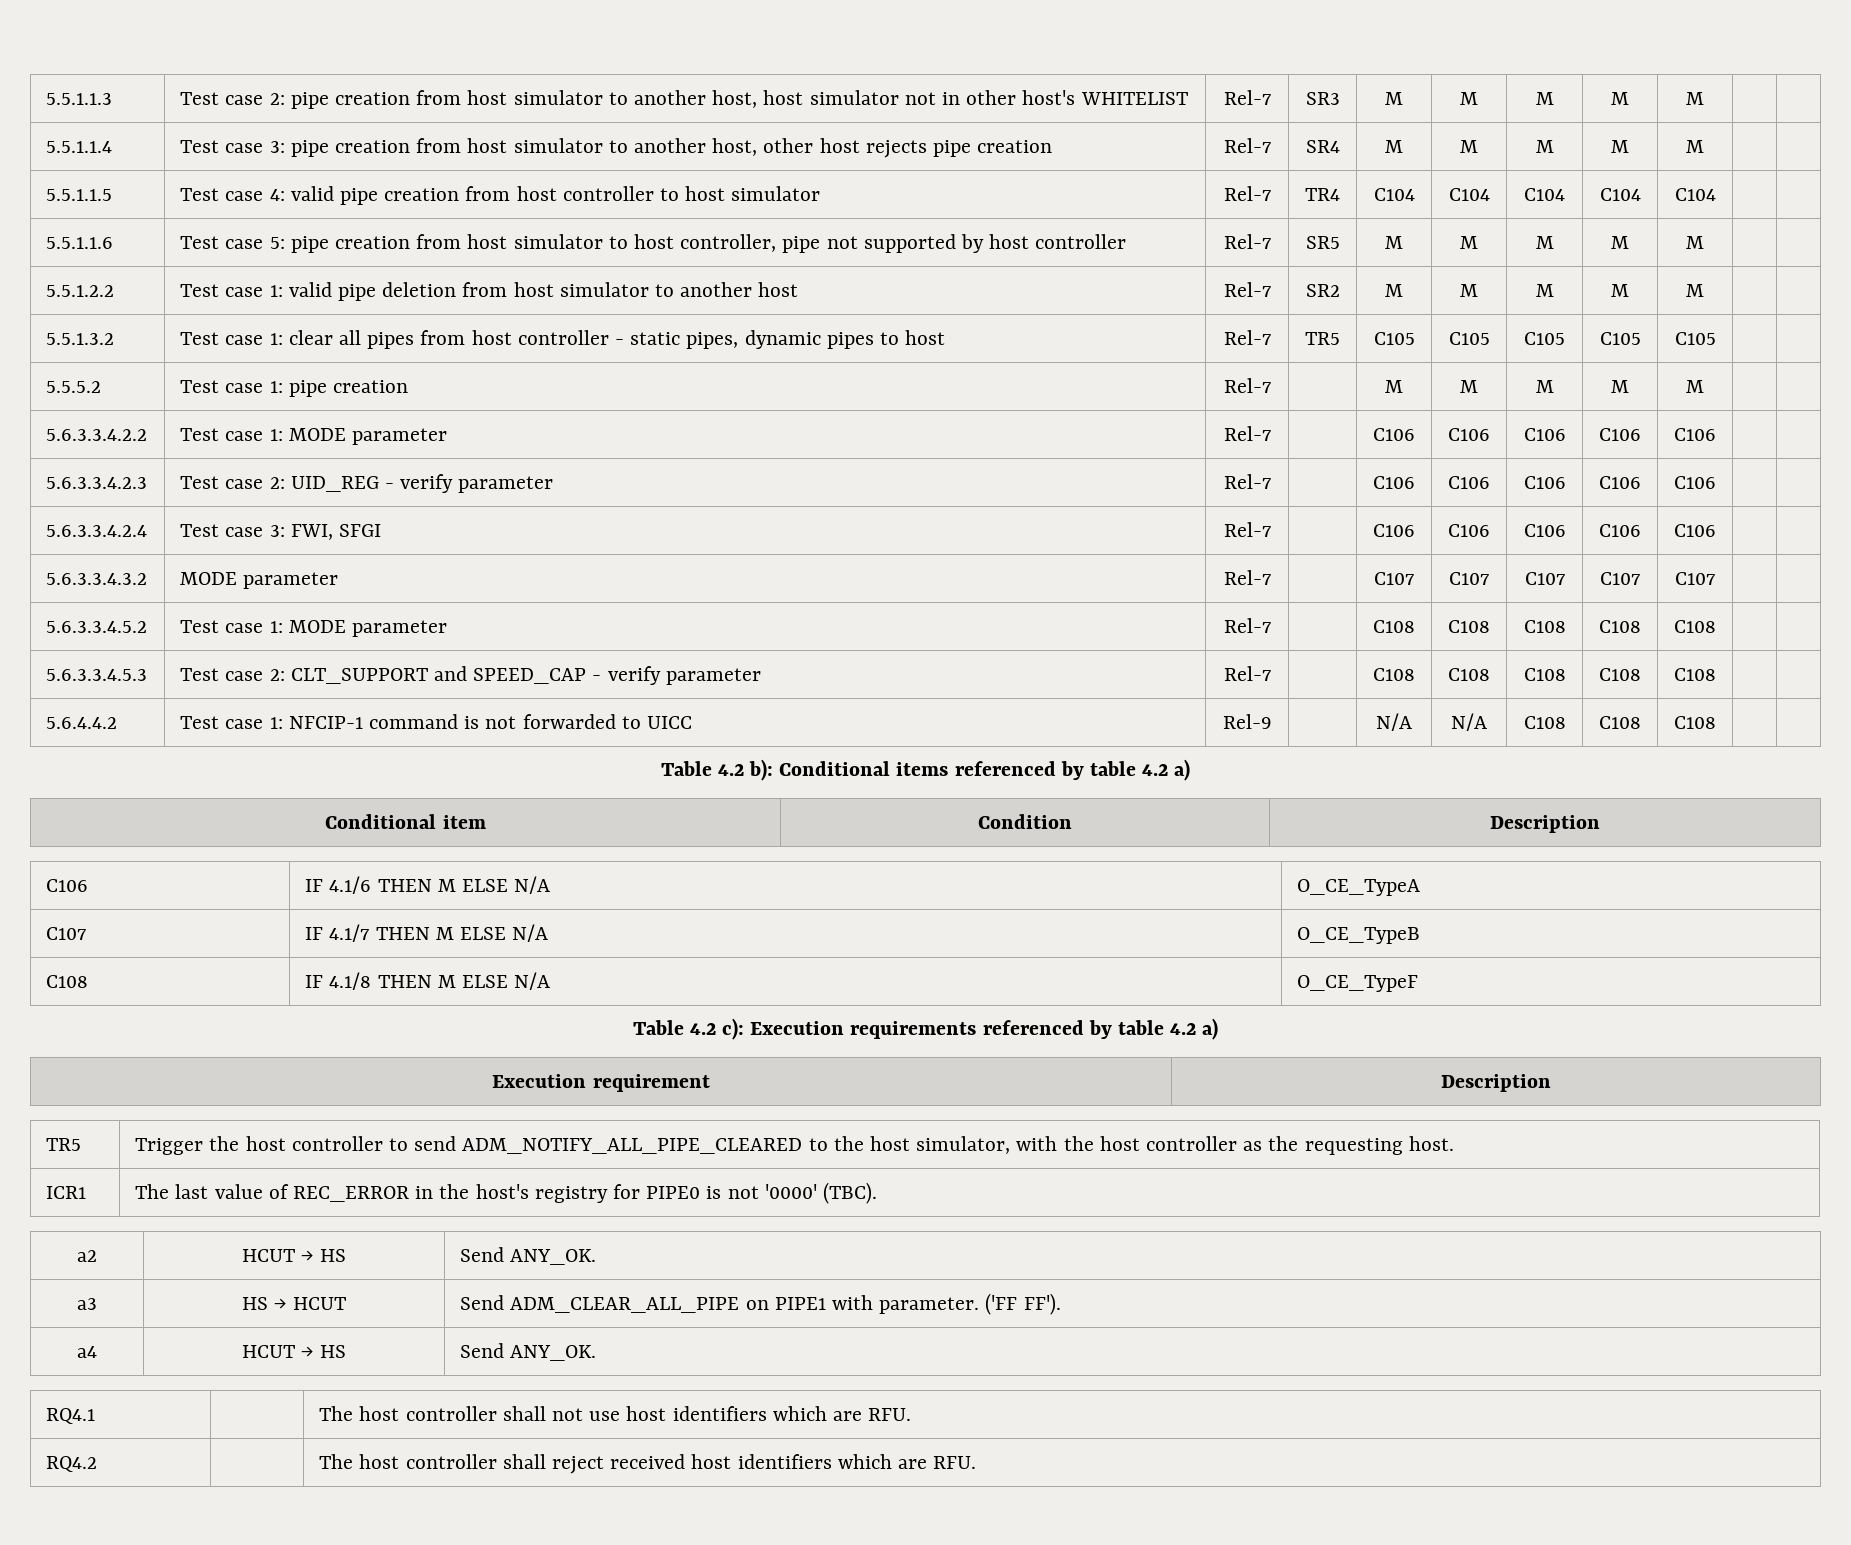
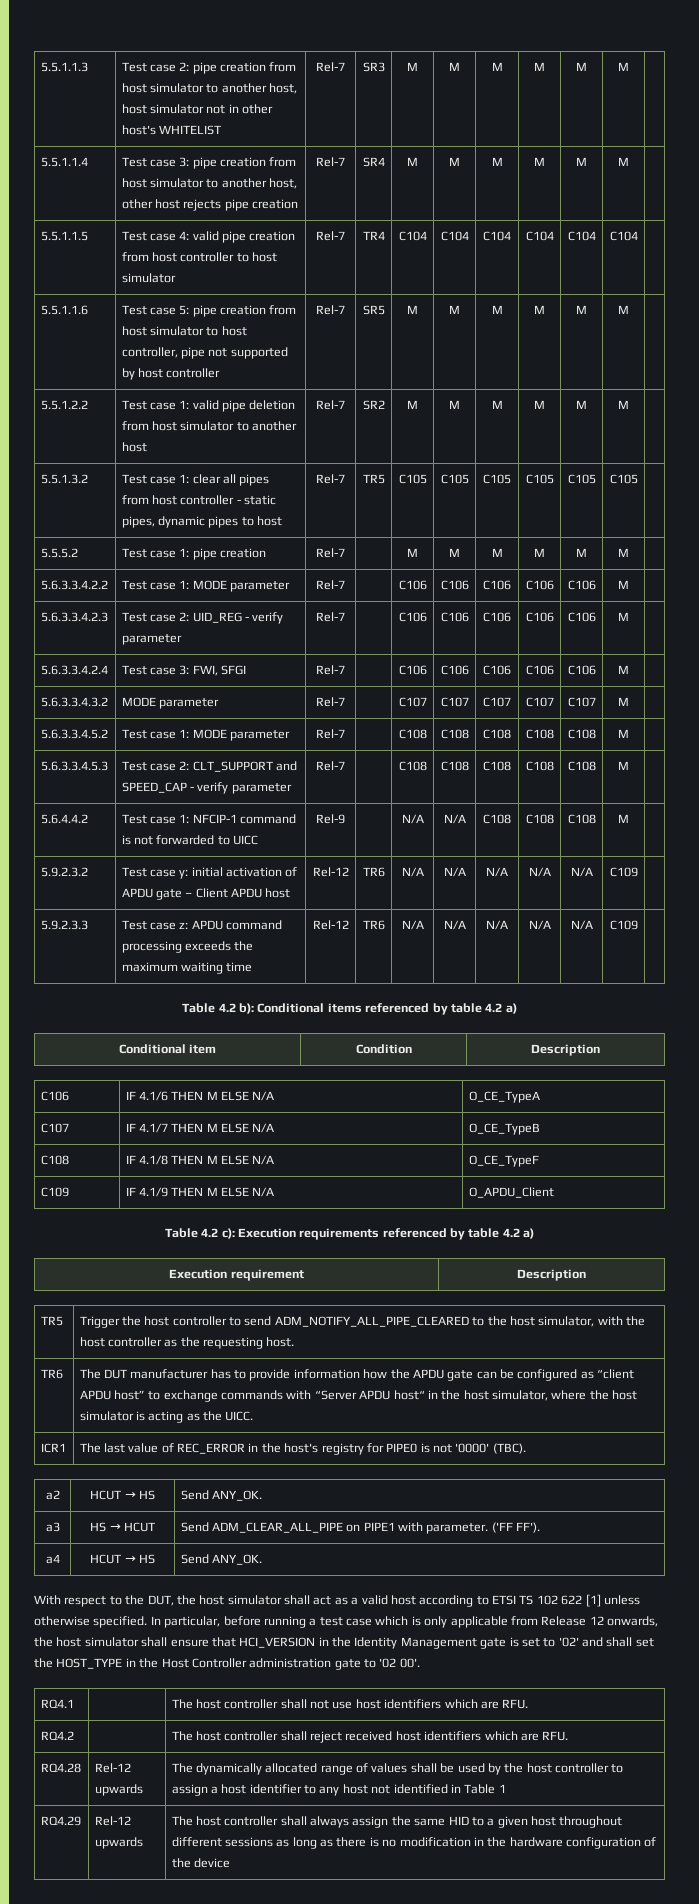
- 5.5.1.1.3 | Test case 2: pipe creation from host simulator to another host, host simulator not in other host's WHITELIST | Rel-7 | SR3 | M | M | M | M | M | |
+ 5.5.1.1.3 | Test case 2: pipe creation from host simulator to another host, host simulator not in other host's WHITELIST | Rel-7 | SR3 | M | M | M | M | M | M |
- 5.5.1.1.4 | Test case 3: pipe creation from host simulator to another host, other host rejects pipe creation | Rel-7 | SR4 | M | M | M | M | M | |
+ 5.5.1.1.4 | Test case 3: pipe creation from host simulator to another host, other host rejects pipe creation | Rel-7 | SR4 | M | M | M | M | M | M |
- 5.5.1.1.5 | Test case 4: valid pipe creation from host controller to host simulator | Rel-7 | TR4 | C104 | C104 | C104 | C104 | C104 | |
+ 5.5.1.1.5 | Test case 4: valid pipe creation from host controller to host simulator | Rel-7 | TR4 | C104 | C104 | C104 | C104 | C104 | C104 |
- 5.5.1.1.6 | Test case 5: pipe creation from host simulator to host controller, pipe not supported by host controller | Rel-7 | SR5 | M | M | M | M | M | |
+ 5.5.1.1.6 | Test case 5: pipe creation from host simulator to host controller, pipe not supported by host controller | Rel-7 | SR5 | M | M | M | M | M | M |
- 5.5.1.2.2 | Test case 1: valid pipe deletion from host simulator to another host | Rel-7 | SR2 | M | M | M | M | M | |
+ 5.5.1.2.2 | Test case 1: valid pipe deletion from host simulator to another host | Rel-7 | SR2 | M | M | M | M | M | M |
- 5.5.1.3.2 | Test case 1: clear all pipes from host controller - static pipes, dynamic pipes to host | Rel-7 | TR5 | C105 | C105 | C105 | C105 | C105 | |
+ 5.5.1.3.2 | Test case 1: clear all pipes from host controller - static pipes, dynamic pipes to host | Rel-7 | TR5 | C105 | C105 | C105 | C105 | C105 | C105 |
- 5.5.5.2 | Test case 1: pipe creation | Rel-7 | | M | M | M | M | M | |
+ 5.5.5.2 | Test case 1: pipe creation | Rel-7 | | M | M | M | M | M | M |
- 5.6.3.3.4.2.2 | Test case 1: MODE parameter | Rel-7 | | C106 | C106 | C106 | C106 | C106 | |
+ 5.6.3.3.4.2.2 | Test case 1: MODE parameter | Rel-7 | | C106 | C106 | C106 | C106 | C106 | M |
- 5.6.3.3.4.2.3 | Test case 2: UID_REG - verify parameter | Rel-7 | | C106 | C106 | C106 | C106 | C106 | |
+ 5.6.3.3.4.2.3 | Test case 2: UID_REG - verify parameter | Rel-7 | | C106 | C106 | C106 | C106 | C106 | M |
- 5.6.3.3.4.2.4 | Test case 3: FWI, SFGI | Rel-7 | | C106 | C106 | C106 | C106 | C106 | |
+ 5.6.3.3.4.2.4 | Test case 3: FWI, SFGI | Rel-7 | | C106 | C106 | C106 | C106 | C106 | M |
- 5.6.3.3.4.3.2 | MODE parameter | Rel-7 | | C107 | C107 | C107 | C107 | C107 | |
+ 5.6.3.3.4.3.2 | MODE parameter | Rel-7 | | C107 | C107 | C107 | C107 | C107 | M |
- 5.6.3.3.4.5.2 | Test case 1: MODE parameter | Rel-7 | | C108 | C108 | C108 | C108 | C108 | |
+ 5.6.3.3.4.5.2 | Test case 1: MODE parameter | Rel-7 | | C108 | C108 | C108 | C108 | C108 | M |
- 5.6.3.3.4.5.3 | Test case 2: CLT_SUPPORT and SPEED_CAP - verify parameter | Rel-7 | | C108 | C108 | C108 | C108 | C108 | |
+ 5.6.3.3.4.5.3 | Test case 2: CLT_SUPPORT and SPEED_CAP - verify parameter | Rel-7 | | C108 | C108 | C108 | C108 | C108 | M |
- 5.6.4.4.2 | Test case 1: NFCIP-1 command is not forwarded to UICC | Rel-9 | | N/A | N/A | C108 | C108 | C108 | |
+ 5.6.4.4.2 | Test case 1: NFCIP-1 command is not forwarded to UICC | Rel-9 | | N/A | N/A | C108 | C108 | C108 | M |
+ 5.9.2.3.2 | Test case y: initial activation of APDU gate – Client APDU host | Rel-12 | TR6 | N/A | N/A | N/A | N/A | N/A | C109 |
+ 5.9.2.3.3 | Test case z: APDU command processing exceeds the maximum waiting time | Rel-12 | TR6 | N/A | N/A | N/A | N/A | N/A | C109 |
+ C109 | IF 4.1/9 THEN M ELSE N/A | O_APDU_Client
+ TR6 | The DUT manufacturer has to provide information how the APDU gate can be configured as “client APDU host” to exchange commands with “Server APDU host“ in the host simulator, where the host simulator is acting as the UICC.
+ With respect to the DUT, the host simulator shall act as a valid host according to ETSI TS 102 622 [1] unless otherwise specified. In particular, before running a test case which is only applicable from Release 12 onwards, the host simulator shall ensure that HCI_VERSION in the Identity Management gate is set to '02' and shall set the HOST_TYPE in the Host Controller administration gate to '02 00'.
+ RQ4.28 | Rel-12 upwards | The dynamically allocated range of values shall be used by the host controller to assign a host identifier to any host not identified in Table 1
+ RQ4.29 | Rel-12 upwards | The host controller shall always assign the same HID to a given host throughout different sessions as long as there is no modification in the hardware configuration of the device

